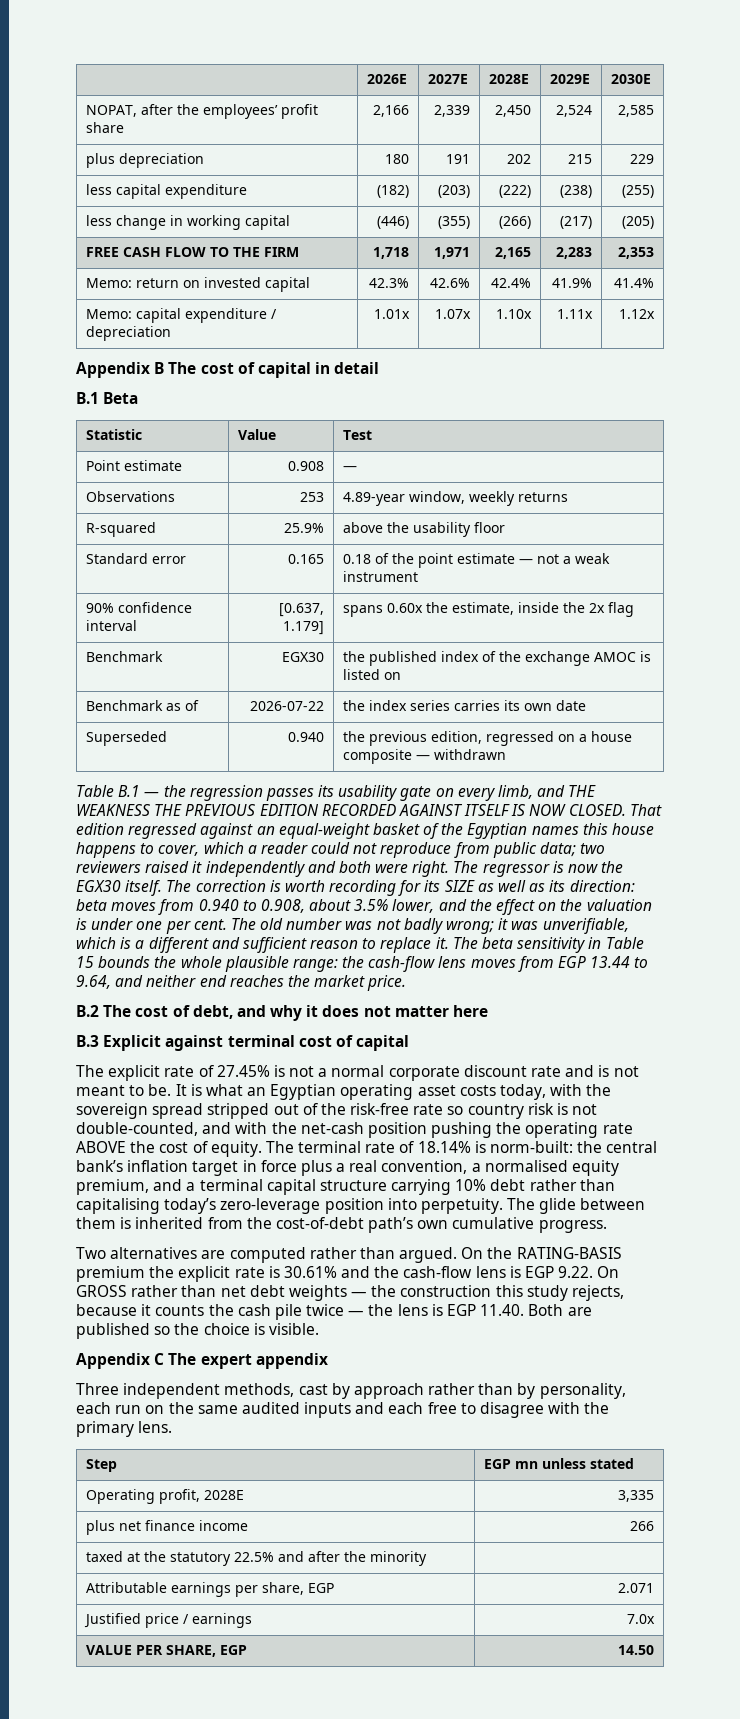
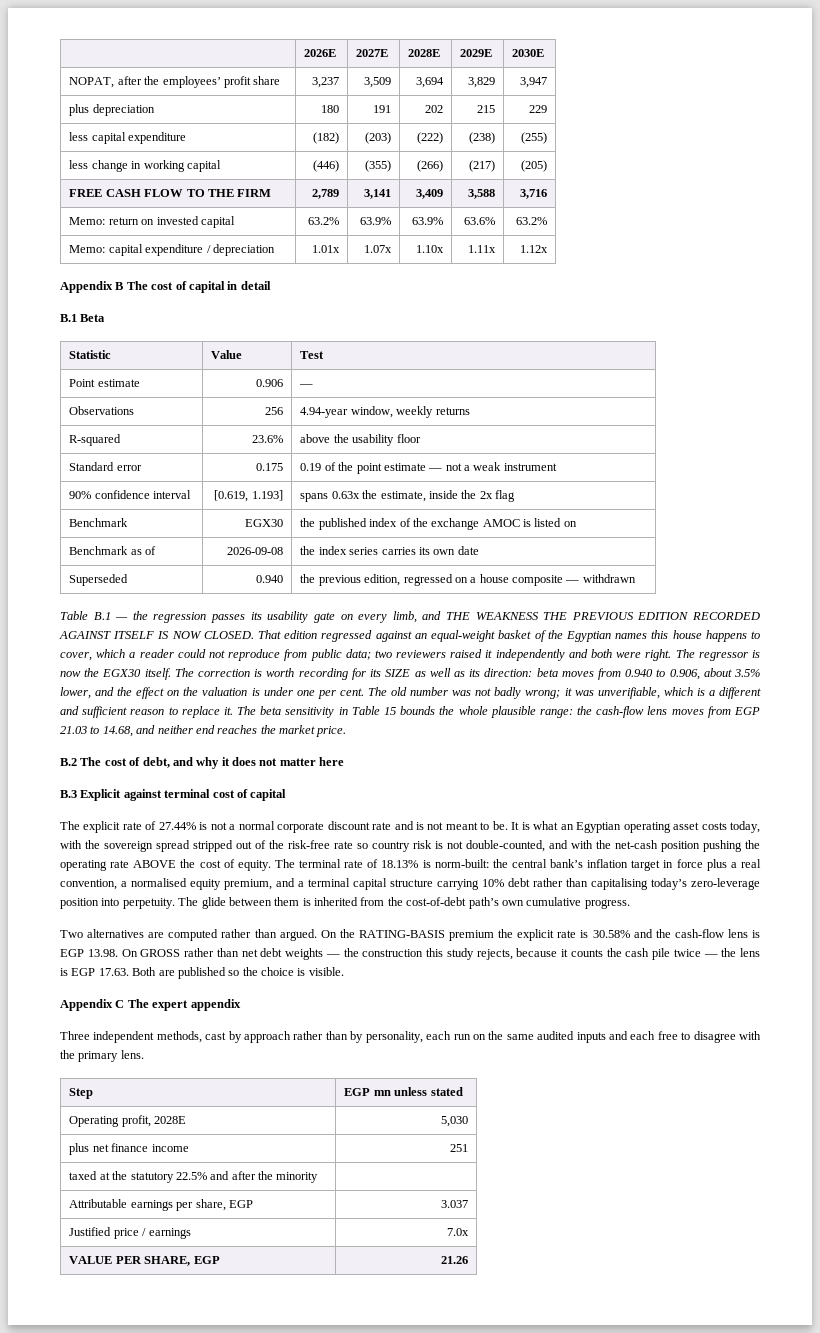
- NOPAT, after the employees’ profit share | 2,166 | 2,339 | 2,450 | 2,524 | 2,585
+ NOPAT, after the employees’ profit share | 3,237 | 3,509 | 3,694 | 3,829 | 3,947
- FREE CASH FLOW TO THE FIRM | 1,718 | 1,971 | 2,165 | 2,283 | 2,353
+ FREE CASH FLOW TO THE FIRM | 2,789 | 3,141 | 3,409 | 3,588 | 3,716
- Memo: return on invested capital | 42.3% | 42.6% | 42.4% | 41.9% | 41.4%
+ Memo: return on invested capital | 63.2% | 63.9% | 63.9% | 63.6% | 63.2%
- Point estimate | 0.908 | —
+ Point estimate | 0.906 | —
- Observations | 253 | 4.89-year window, weekly returns
+ Observations | 256 | 4.94-year window, weekly returns
- R-squared | 25.9% | above the usability floor
+ R-squared | 23.6% | above the usability floor
- Standard error | 0.165 | 0.18 of the point estimate — not a weak instrument
+ Standard error | 0.175 | 0.19 of the point estimate — not a weak instrument
- 90% confidence interval | [0.637, 1.179] | spans 0.60x the estimate, inside the 2x flag
+ 90% confidence interval | [0.619, 1.193] | spans 0.63x the estimate, inside the 2x flag
- Benchmark as of | 2026-07-22 | the index series carries its own date
+ Benchmark as of | 2026-09-08 | the index series carries its own date
- The correction is worth recording for its SIZE as well as its direction: beta moves from 0.940 to 0.908, about 3.5% lower, and the effect on the valuation is under one per cent.
+ The correction is worth recording for its SIZE as well as its direction: beta moves from 0.940 to 0.906, about 3.5% lower, and the effect on the valuation is under one per cent.
- The beta sensitivity in Table 15 bounds the whole plausible range: the cash-flow lens moves from EGP 13.44 to 9.64, and neither end reaches the market price.
+ The beta sensitivity in Table 15 bounds the whole plausible range: the cash-flow lens moves from EGP 21.03 to 14.68, and neither end reaches the market price.
- The explicit rate of 27.45% is not a normal corporate discount rate and is not meant to be.
+ The explicit rate of 27.44% is not a normal corporate discount rate and is not meant to be.
- The terminal rate of 18.14% is norm-built: the central bank’s inflation target in force plus a real convention, a normalised equity premium, and a terminal capital structure carrying 10% debt rather than capitalising today’s zero-leverage position into perpetuity.
+ The terminal rate of 18.13% is norm-built: the central bank’s inflation target in force plus a real convention, a normalised equity premium, and a terminal capital structure carrying 10% debt rather than capitalising today’s zero-leverage position into perpetuity.
- On the RATING-BASIS premium the explicit rate is 30.61% and the cash-flow lens is EGP 9.22. On GROSS rather than net debt weights — the construction this study rejects, because it counts the cash pile twice — the lens is EGP 11.40. Both are published so the choice is visible.
+ On the RATING-BASIS premium the explicit rate is 30.58% and the cash-flow lens is EGP 13.98. On GROSS rather than net debt weights — the construction this study rejects, because it counts the cash pile twice — the lens is EGP 17.63. Both are published so the choice is visible.
- Operating profit, 2028E | 3,335
+ Operating profit, 2028E | 5,030
- plus net finance income | 266
+ plus net finance income | 251
- Attributable earnings per share, EGP | 2.071
+ Attributable earnings per share, EGP | 3.037
- VALUE PER SHARE, EGP | 14.50
+ VALUE PER SHARE, EGP | 21.26

